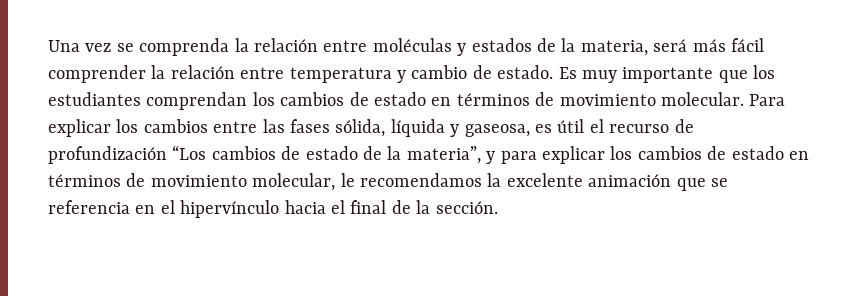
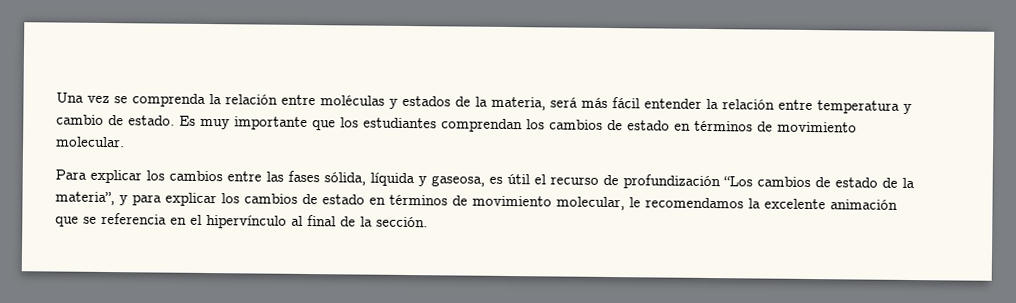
- Una vez se comprenda la relación entre moléculas y estados de la materia, será más fácil comprender la relación entre temperatura y cambio de estado.
+ Una vez se comprenda la relación entre moléculas y estados de la materia, será más fácil entender la relación entre temperatura y cambio de estado.
- Es muy importante que los estudiantes comprendan los cambios de estado en términos de movimiento molecular. Para explicar los cambios entre las fases sólida, líquida y gaseosa, es útil el recurso de profundización “Los cambios de estado de la materia”, y para explicar los cambios de estado en términos de movimiento molecular, le recomendamos la excelente animación que se referencia en el hipervínculo hacia el final de la sección.
+ Es muy importante que los estudiantes comprendan los cambios de estado en términos de movimiento molecular.
+ Para explicar los cambios entre las fases sólida, líquida y gaseosa, es útil el recurso de profundización “Los cambios de estado de la materia”, y para explicar los cambios de estado en términos de movimiento molecular, le recomendamos la excelente animación que se referencia en el hipervínculo al final de la sección.

